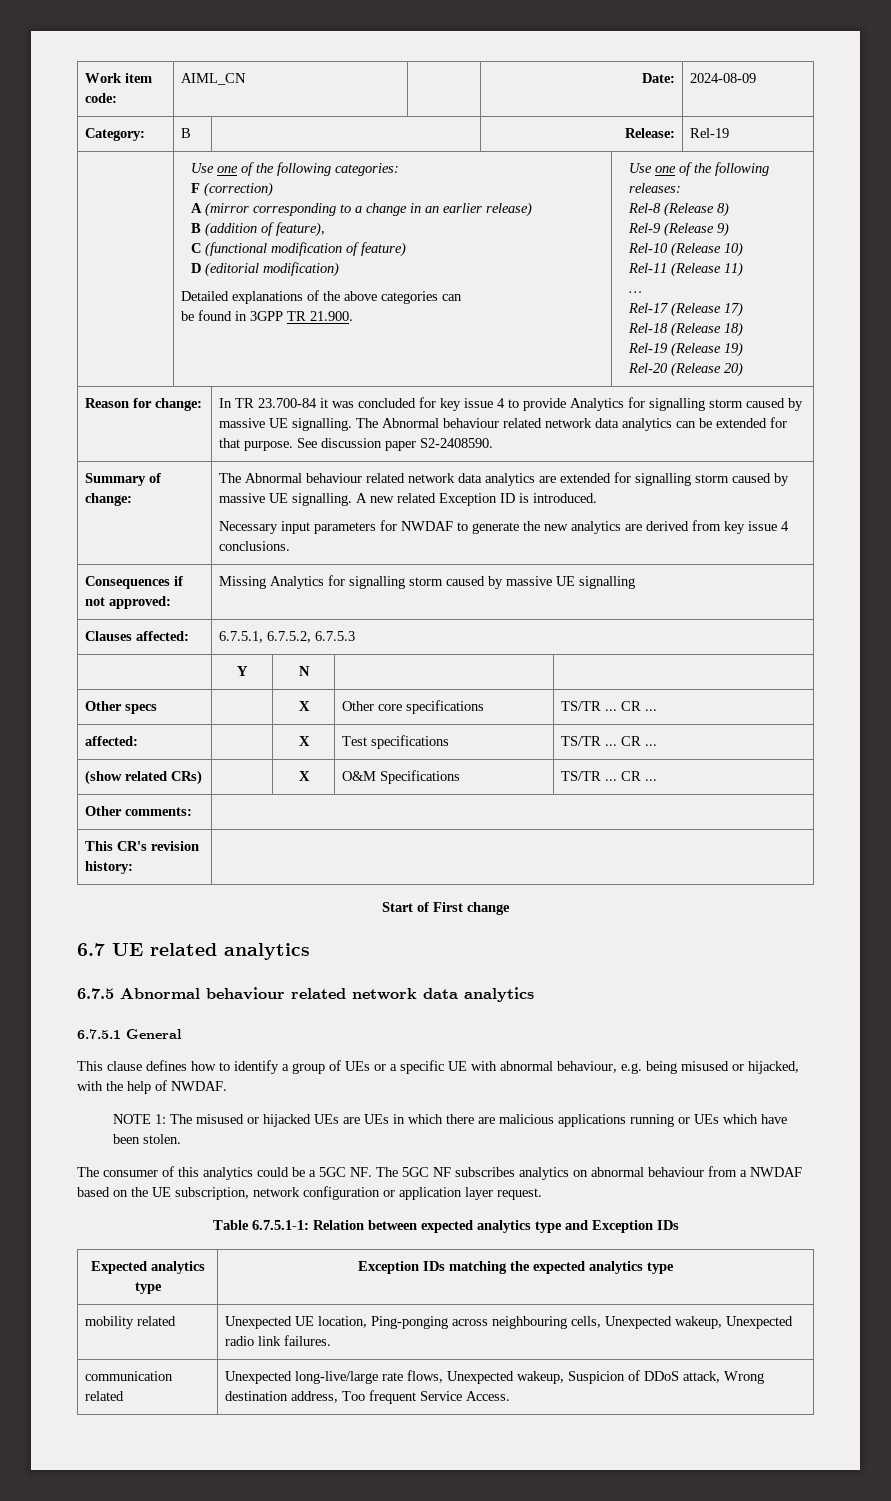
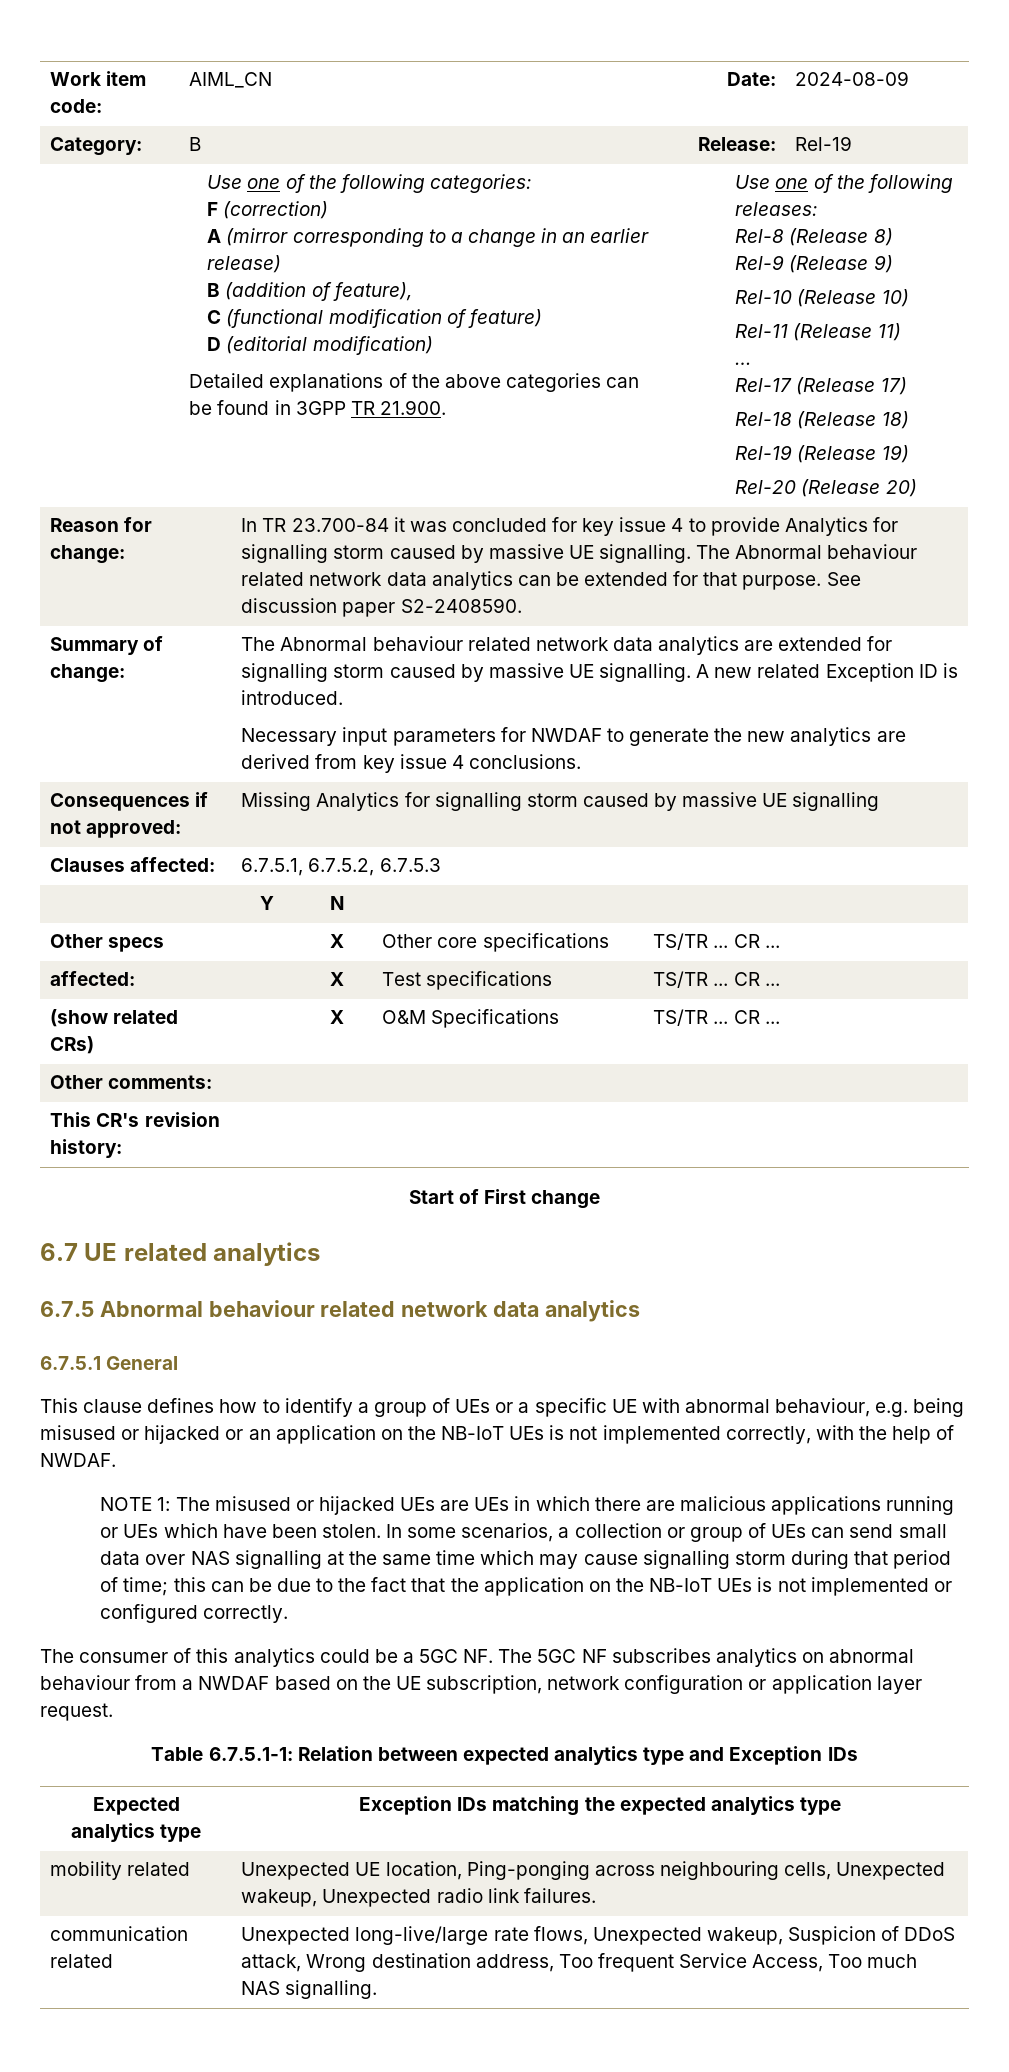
- This clause defines how to identify a group of UEs or a specific UE with abnormal behaviour, e.g. being misused or hijacked, with the help of NWDAF.
+ This clause defines how to identify a group of UEs or a specific UE with abnormal behaviour, e.g. being misused or hijacked or an application on the NB-IoT UEs is not implemented correctly, with the help of NWDAF.
+ In some scenarios, a collection or group of UEs can send small data over NAS signalling at the same time which may cause signalling storm during that period of time; this can be due to the fact that the application on the NB-IoT UEs is not implemented or configured correctly.
- communication related | Unexpected long-live/large rate flows, Unexpected wakeup, Suspicion of DDoS attack, Wrong destination address, Too frequent Service Access.
+ communication related | Unexpected long-live/large rate flows, Unexpected wakeup, Suspicion of DDoS attack, Wrong destination address, Too frequent Service Access, Too much NAS signalling.

